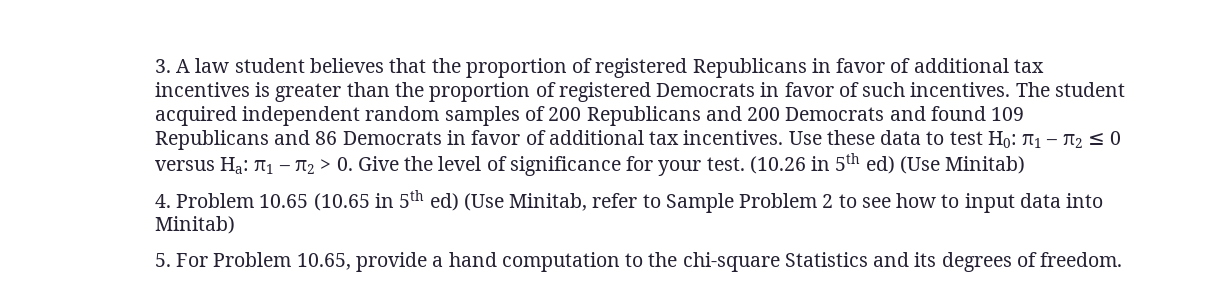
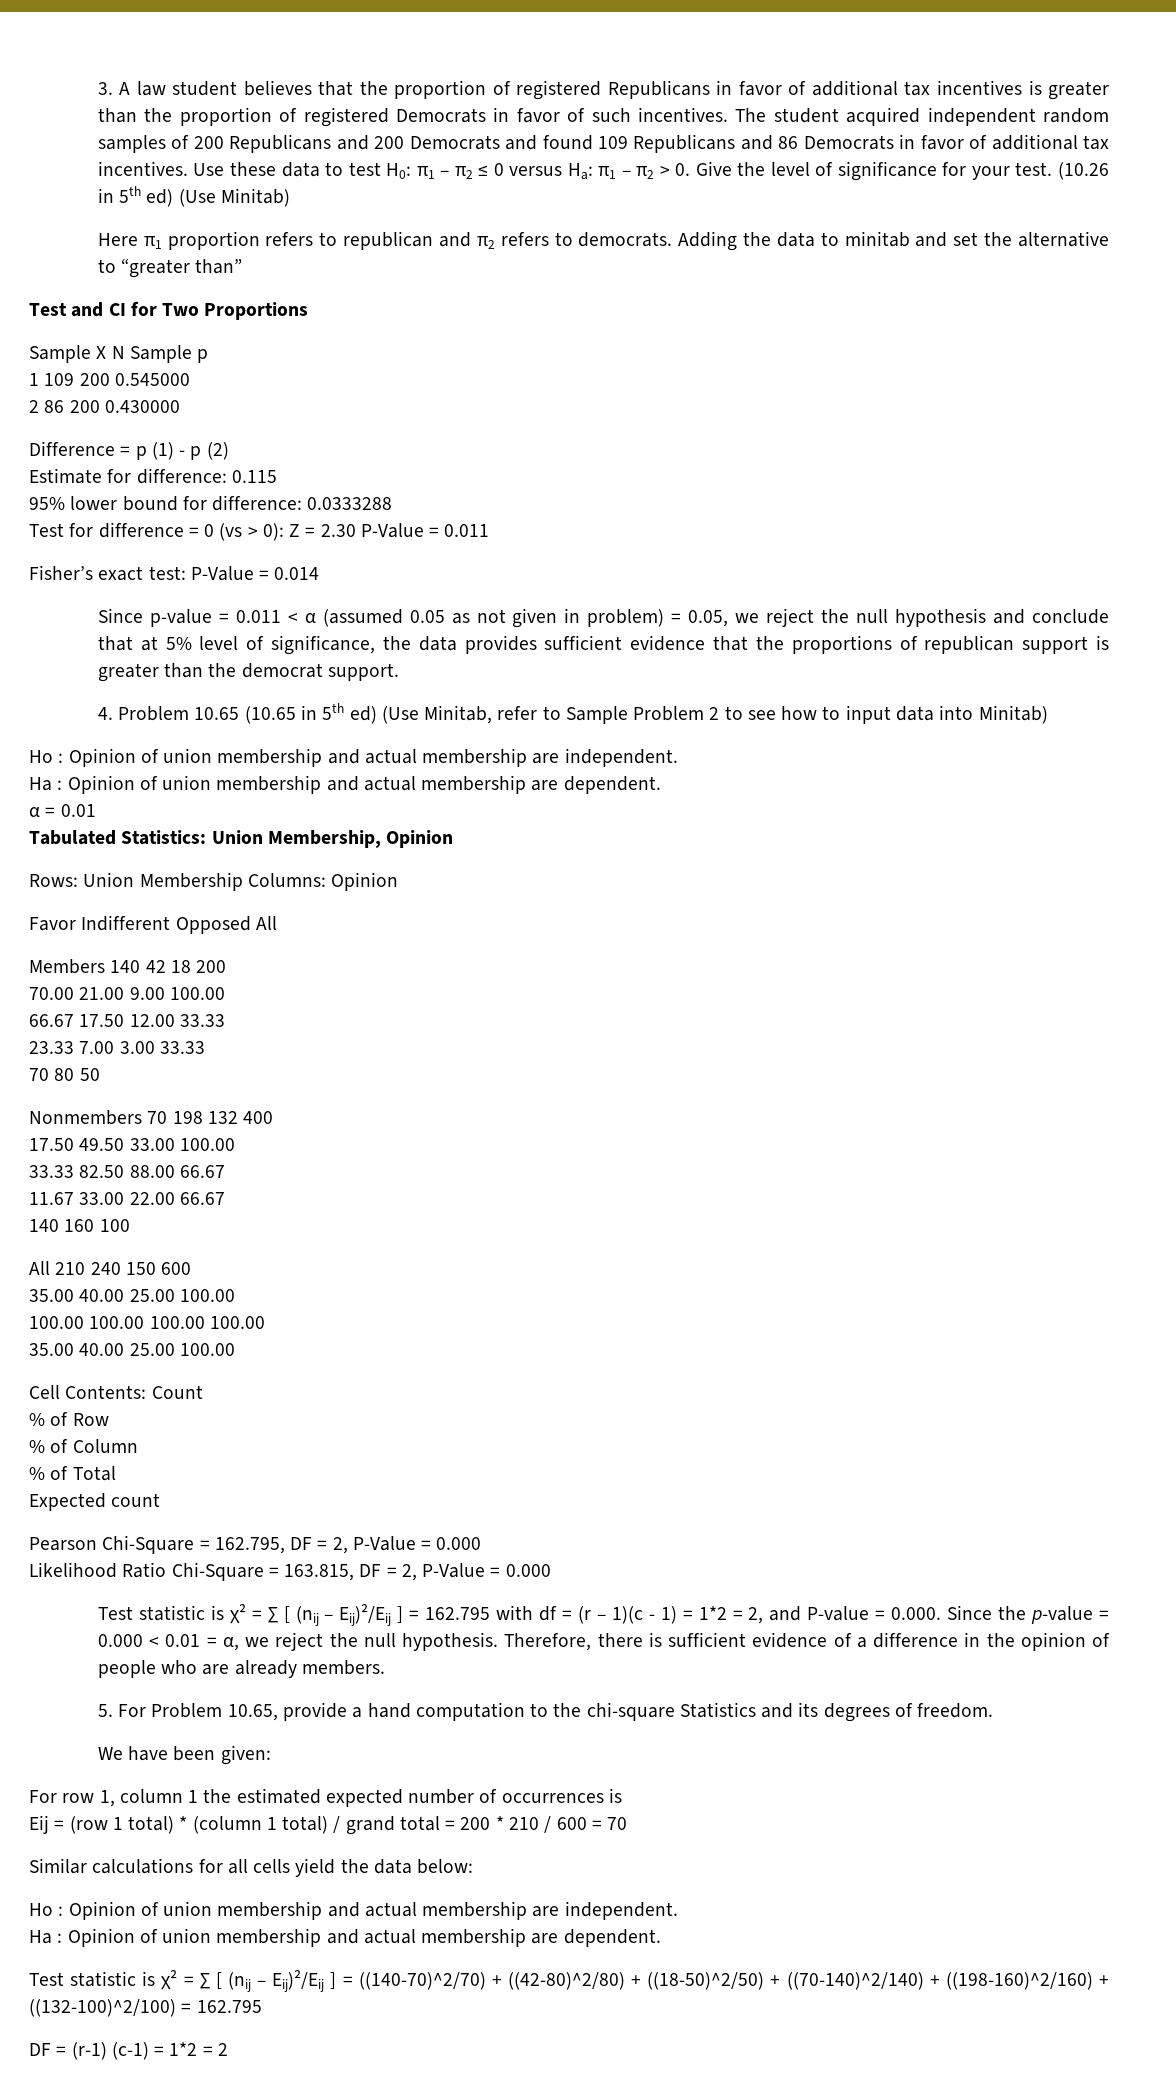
+ Here π1 proportion refers to republican and π2 refers to democrats. Adding the data to minitab and set the alternative to “greater than”
+ Test and CI for Two Proportions
+ Sample X N Sample p
+ 1 109 200 0.545000
+ 2 86 200 0.430000
+ Difference = p (1) - p (2)
+ Estimate for difference: 0.115
+ 95% lower bound for difference: 0.0333288
+ Test for difference = 0 (vs > 0): Z = 2.30 P-Value = 0.011
+ Fisher’s exact test: P-Value = 0.014
+ Since p-value = 0.011 < α (assumed 0.05 as not given in problem) = 0.05, we reject the null hypothesis and conclude that at 5% level of significance, the data provides sufficient evidence that the proportions of republican support is greater than the democrat support.
  4. Problem 10.65 (10.65 in 5th ed) (Use Minitab, refer to Sample Problem 2 to see how to input data into Minitab)
+ Ho : Opinion of union membership and actual membership are independent.
+ Ha : Opinion of union membership and actual membership are dependent.
+ α = 0.01
+ Tabulated Statistics: Union Membership, Opinion
+ Rows: Union Membership Columns: Opinion
+ Favor Indifferent Opposed All
+ Members 140 42 18 200
+ 70.00 21.00 9.00 100.00
+ 66.67 17.50 12.00 33.33
+ 23.33 7.00 3.00 33.33
+ 70 80 50
+ Nonmembers 70 198 132 400
+ 17.50 49.50 33.00 100.00
+ 33.33 82.50 88.00 66.67
+ 11.67 33.00 22.00 66.67
+ 140 160 100
+ All 210 240 150 600
+ 35.00 40.00 25.00 100.00
+ 100.00 100.00 100.00 100.00
+ 35.00 40.00 25.00 100.00
+ Cell Contents: Count
+ % of Row
+ % of Column
+ % of Total
+ Expected count
+ Pearson Chi-Square = 162.795, DF = 2, P-Value = 0.000
+ Likelihood Ratio Chi-Square = 163.815, DF = 2, P-Value = 0.000
+ Test statistic is χ² = ∑ [ (nij – Eij)²/Eij ] = 162.795 with df = (r – 1)(c - 1) = 1*2 = 2, and P-value = 0.000. Since the p-value = 0.000 < 0.01 = α, we reject the null hypothesis. Therefore, there is sufficient evidence of a difference in the opinion of people who are already members.
+ We have been given:
+ For row 1, column 1 the estimated expected number of occurrences is
+ Eij = (row 1 total) * (column 1 total) / grand total = 200 * 210 / 600 = 70
+ Similar calculations for all cells yield the data below:
+ Ho : Opinion of union membership and actual membership are independent.
+ Ha : Opinion of union membership and actual membership are dependent.
+ Test statistic is χ² = ∑ [ (nij – Eij)²/Eij ] = ((140-70)^2/70) + ((42-80)^2/80) + ((18-50)^2/50) + ((70-140)^2/140) + ((198-160)^2/160) + ((132-100)^2/100) = 162.795
+ DF = (r-1) (c-1) = 1*2 = 2

